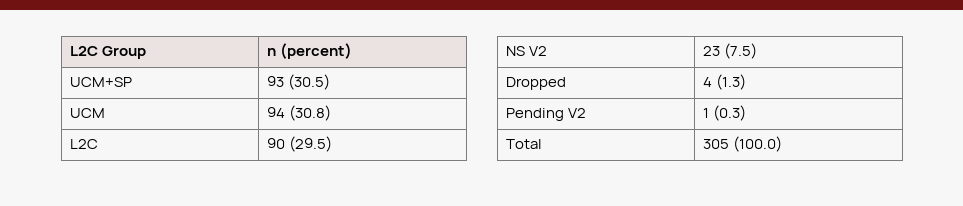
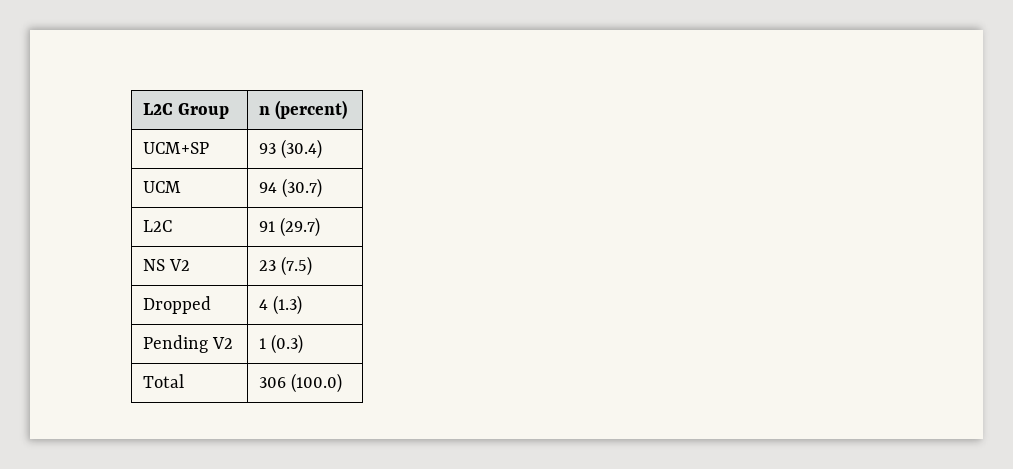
- UCM+SP | 93 (30.5)
+ UCM+SP | 93 (30.4)
- UCM | 94 (30.8)
+ UCM | 94 (30.7)
- L2C | 90 (29.5)
+ L2C | 91 (29.7)
- Total | 305 (100.0)
+ Total | 306 (100.0)

